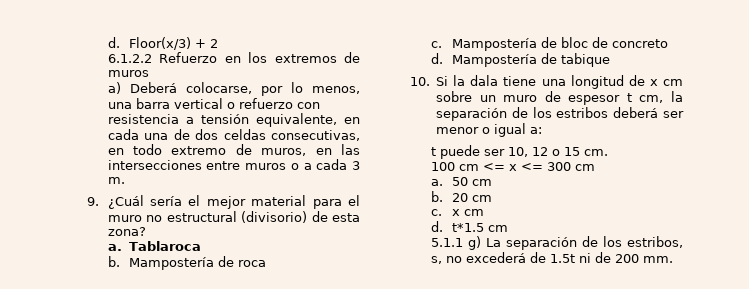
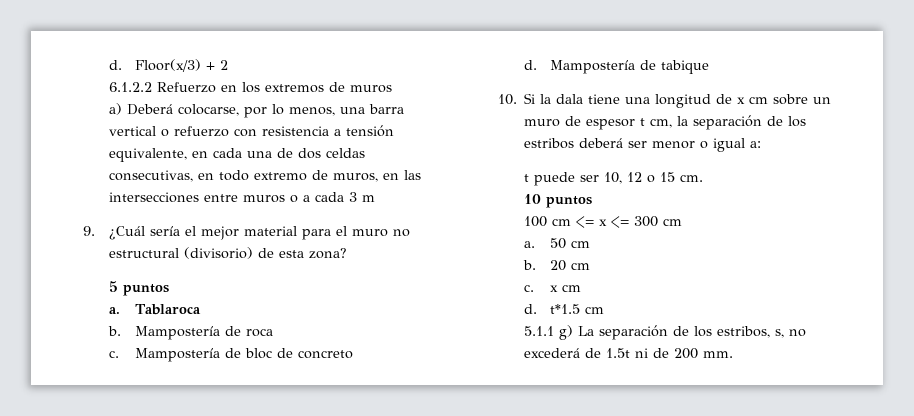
- a) Deberá colocarse, por lo menos, una barra vertical o refuerzo con resistencia a tensión equivalente, en cada una de dos celdas consecutivas, en todo extremo de muros, en las intersecciones entre muros o a cada 3 m.
+ a) Deberá colocarse, por lo menos, una barra vertical o refuerzo con resistencia a tensión equivalente, en cada una de dos celdas consecutivas, en todo extremo de muros, en las intersecciones entre muros o a cada 3 m
+ 5 puntos
+ 10 puntos

